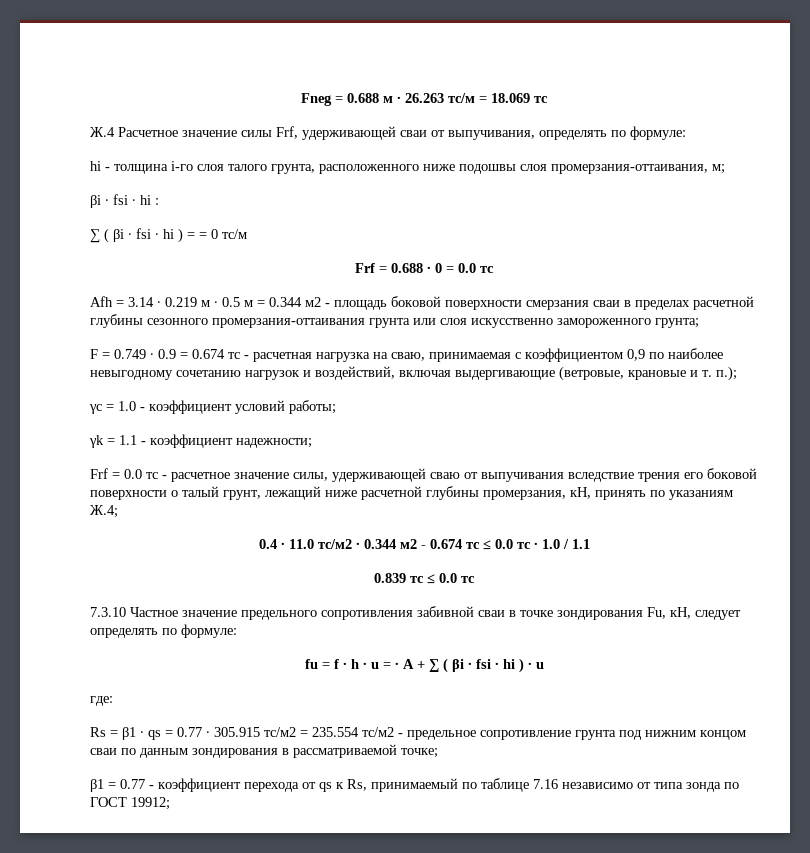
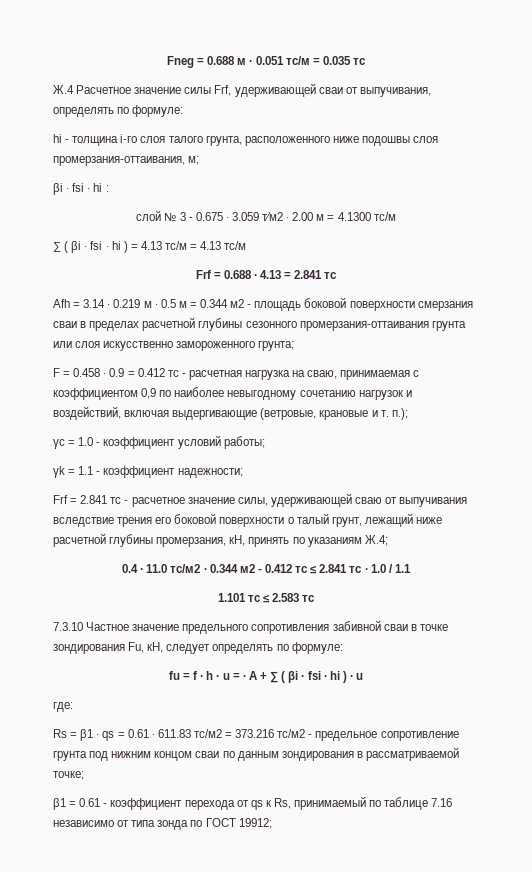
- Fneg = 0.688 м ∙ 26.263 тс/м = 18.069 тс
+ Fneg = 0.688 м ∙ 0.051 тс/м = 0.035 тс
+ слой № 3 - 0.675 ∙ 3.059 т⁄м2 ∙ 2.00 м = 4.1300 тс/м
- ∑ ( βi ∙ fsi ∙ hi ) = = 0 тс/м
+ ∑ ( βi ∙ fsi ∙ hi ) = 4.13 тс/м = 4.13 тс/м
- Frf = 0.688 ∙ 0 = 0.0 тс
+ Frf = 0.688 ∙ 4.13 = 2.841 тс
- F = 0.749 ∙ 0.9 = 0.674 тс - расчетная нагрузка на сваю, принимаемая с коэффициентом 0,9 по наиболее невыгодному сочетанию нагрузок и воздействий, включая выдергивающие (ветровые, крановые и т. п.);
+ F = 0.458 ∙ 0.9 = 0.412 тс - расчетная нагрузка на сваю, принимаемая с коэффициентом 0,9 по наиболее невыгодному сочетанию нагрузок и воздействий, включая выдергивающие (ветровые, крановые и т. п.);
- Frf = 0.0 тс - расчетное значение силы, удерживающей сваю от выпучивания вследствие трения его боковой поверхности о талый грунт, лежащий ниже расчетной глубины промерзания, кН, принять по указаниям Ж.4;
+ Frf = 2.841 тс - расчетное значение силы, удерживающей сваю от выпучивания вследствие трения его боковой поверхности о талый грунт, лежащий ниже расчетной глубины промерзания, кН, принять по указаниям Ж.4;
- 0.4 ∙ 11.0 тс/м2 ∙ 0.344 м2 - 0.674 тс ≤ 0.0 тс ∙ 1.0 / 1.1
+ 0.4 ∙ 11.0 тс/м2 ∙ 0.344 м2 - 0.412 тс ≤ 2.841 тс ∙ 1.0 / 1.1
- 0.839 тс ≤ 0.0 тс
+ 1.101 тс ≤ 2.583 тс
- Rs = β1 ∙ qs = 0.77 ∙ 305.915 тc/м2 = 235.554 тc/м2 - предельное сопротивление грунта под нижним концом сваи по данным зондирования в рассматриваемой точке;
+ Rs = β1 ∙ qs = 0.61 ∙ 611.83 тc/м2 = 373.216 тc/м2 - предельное сопротивление грунта под нижним концом сваи по данным зондирования в рассматриваемой точке;
- β1 = 0.77 - коэффициент перехода от qs к Rs, принимаемый по таблице 7.16 независимо от типа зонда по ГОСТ 19912;
+ β1 = 0.61 - коэффициент перехода от qs к Rs, принимаемый по таблице 7.16 независимо от типа зонда по ГОСТ 19912;

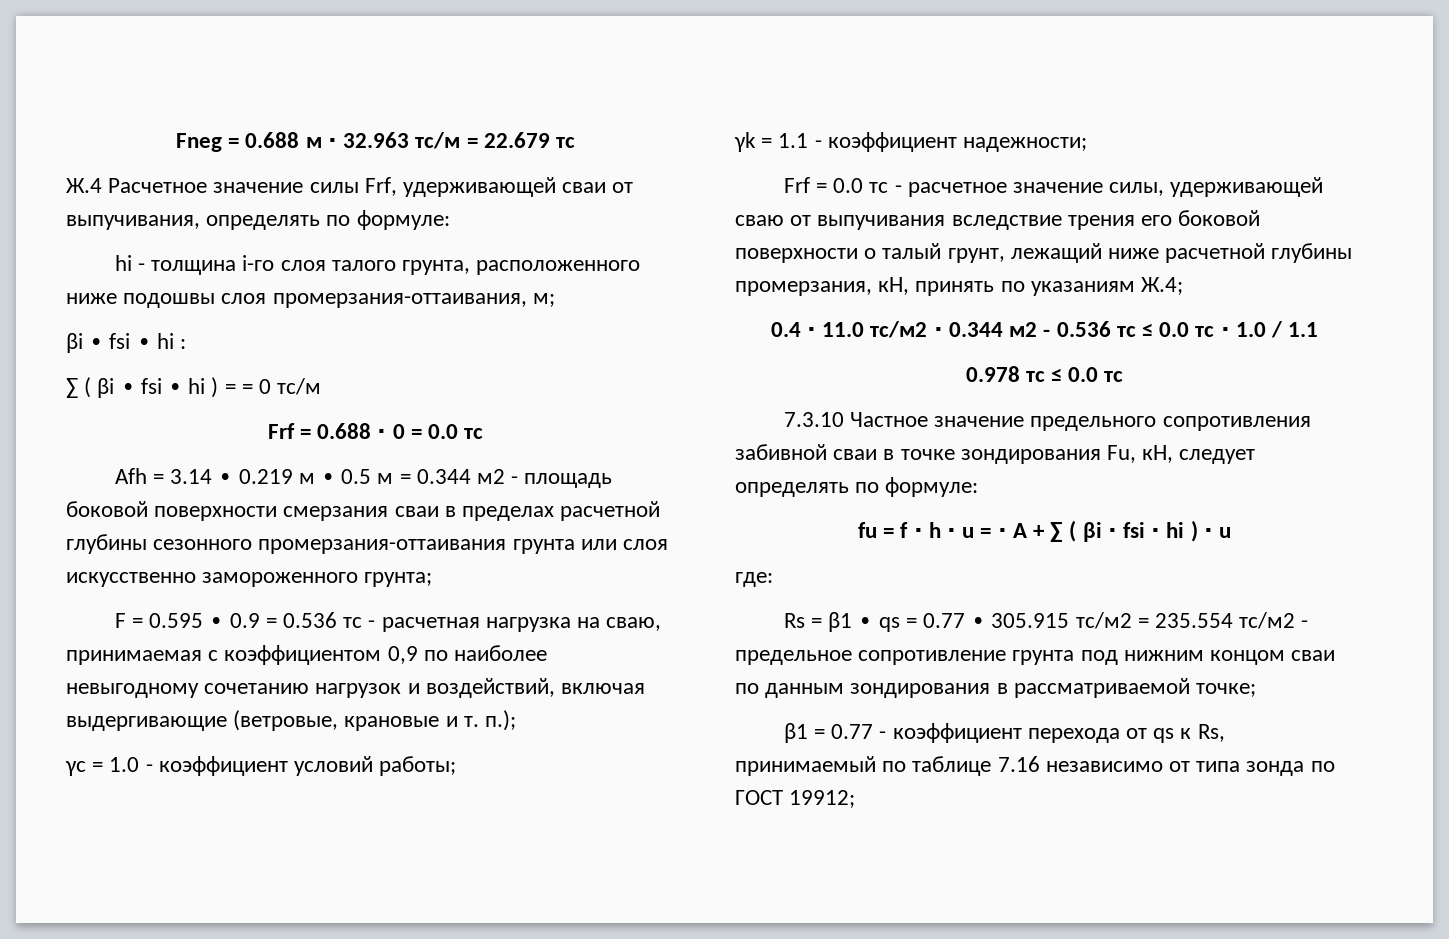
- Fneg = 0.688 м ∙ 0.051 тс/м = 0.035 тс
+ Fneg = 0.688 м ∙ 32.963 тс/м = 22.679 тс
- слой № 3 - 0.675 ∙ 3.059 т⁄м2 ∙ 2.00 м = 4.1300 тс/м
- ∑ ( βi ∙ fsi ∙ hi ) = 4.13 тс/м = 4.13 тс/м
+ ∑ ( βi ∙ fsi ∙ hi ) = = 0 тс/м
- Frf = 0.688 ∙ 4.13 = 2.841 тс
+ Frf = 0.688 ∙ 0 = 0.0 тс
- F = 0.458 ∙ 0.9 = 0.412 тс - расчетная нагрузка на сваю, принимаемая с коэффициентом 0,9 по наиболее невыгодному сочетанию нагрузок и воздействий, включая выдергивающие (ветровые, крановые и т. п.);
+ F = 0.595 ∙ 0.9 = 0.536 тс - расчетная нагрузка на сваю, принимаемая с коэффициентом 0,9 по наиболее невыгодному сочетанию нагрузок и воздействий, включая выдергивающие (ветровые, крановые и т. п.);
- Frf = 2.841 тс - расчетное значение силы, удерживающей сваю от выпучивания вследствие трения его боковой поверхности о талый грунт, лежащий ниже расчетной глубины промерзания, кН, принять по указаниям Ж.4;
+ Frf = 0.0 тс - расчетное значение силы, удерживающей сваю от выпучивания вследствие трения его боковой поверхности о талый грунт, лежащий ниже расчетной глубины промерзания, кН, принять по указаниям Ж.4;
- 0.4 ∙ 11.0 тс/м2 ∙ 0.344 м2 - 0.412 тс ≤ 2.841 тс ∙ 1.0 / 1.1
+ 0.4 ∙ 11.0 тс/м2 ∙ 0.344 м2 - 0.536 тс ≤ 0.0 тс ∙ 1.0 / 1.1
- 1.101 тс ≤ 2.583 тс
+ 0.978 тс ≤ 0.0 тс
- Rs = β1 ∙ qs = 0.61 ∙ 611.83 тc/м2 = 373.216 тc/м2 - предельное сопротивление грунта под нижним концом сваи по данным зондирования в рассматриваемой точке;
+ Rs = β1 ∙ qs = 0.77 ∙ 305.915 тc/м2 = 235.554 тc/м2 - предельное сопротивление грунта под нижним концом сваи по данным зондирования в рассматриваемой точке;
- β1 = 0.61 - коэффициент перехода от qs к Rs, принимаемый по таблице 7.16 независимо от типа зонда по ГОСТ 19912;
+ β1 = 0.77 - коэффициент перехода от qs к Rs, принимаемый по таблице 7.16 независимо от типа зонда по ГОСТ 19912;

